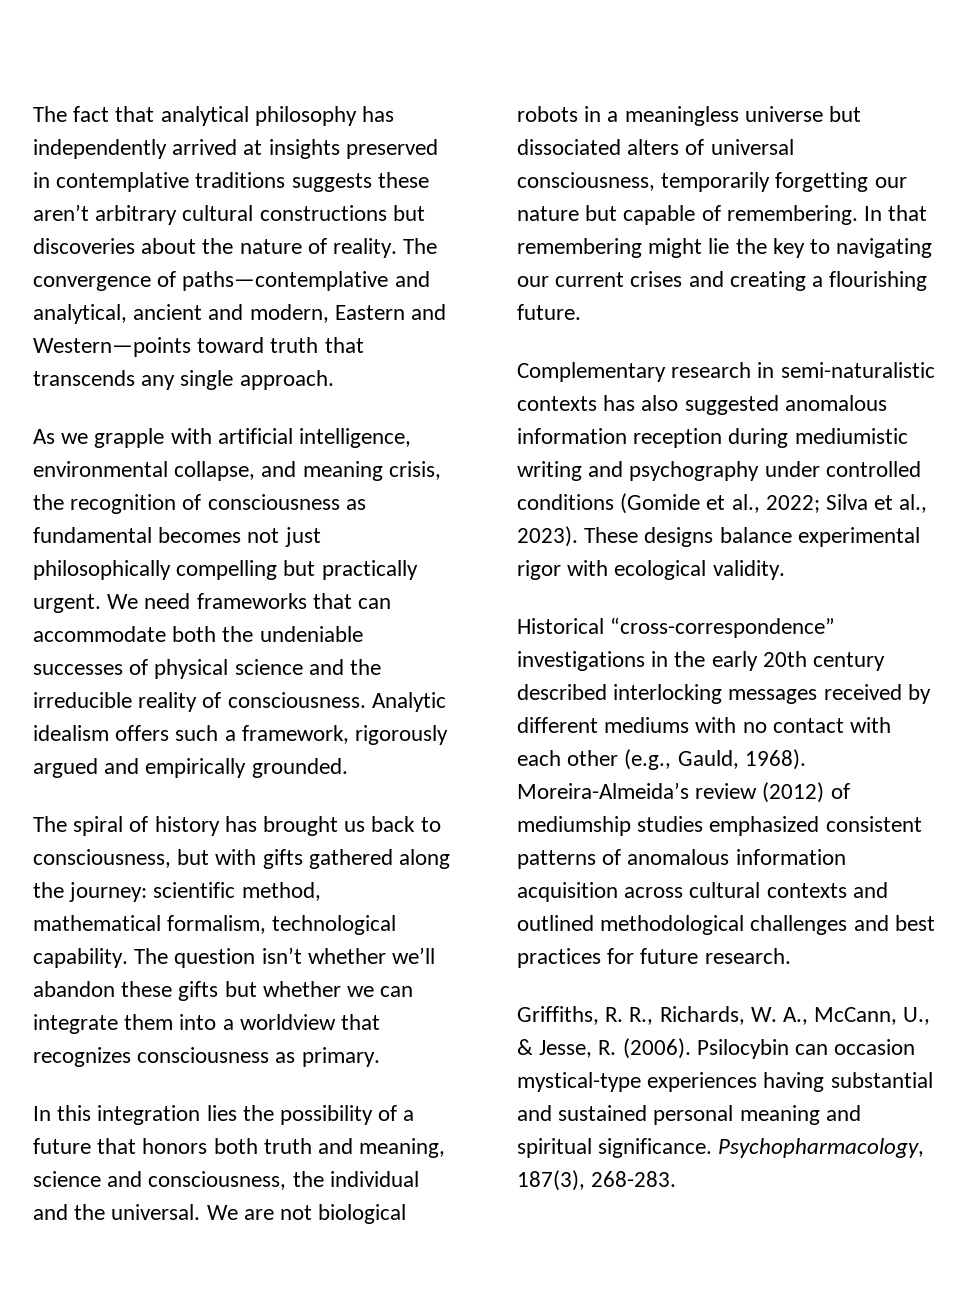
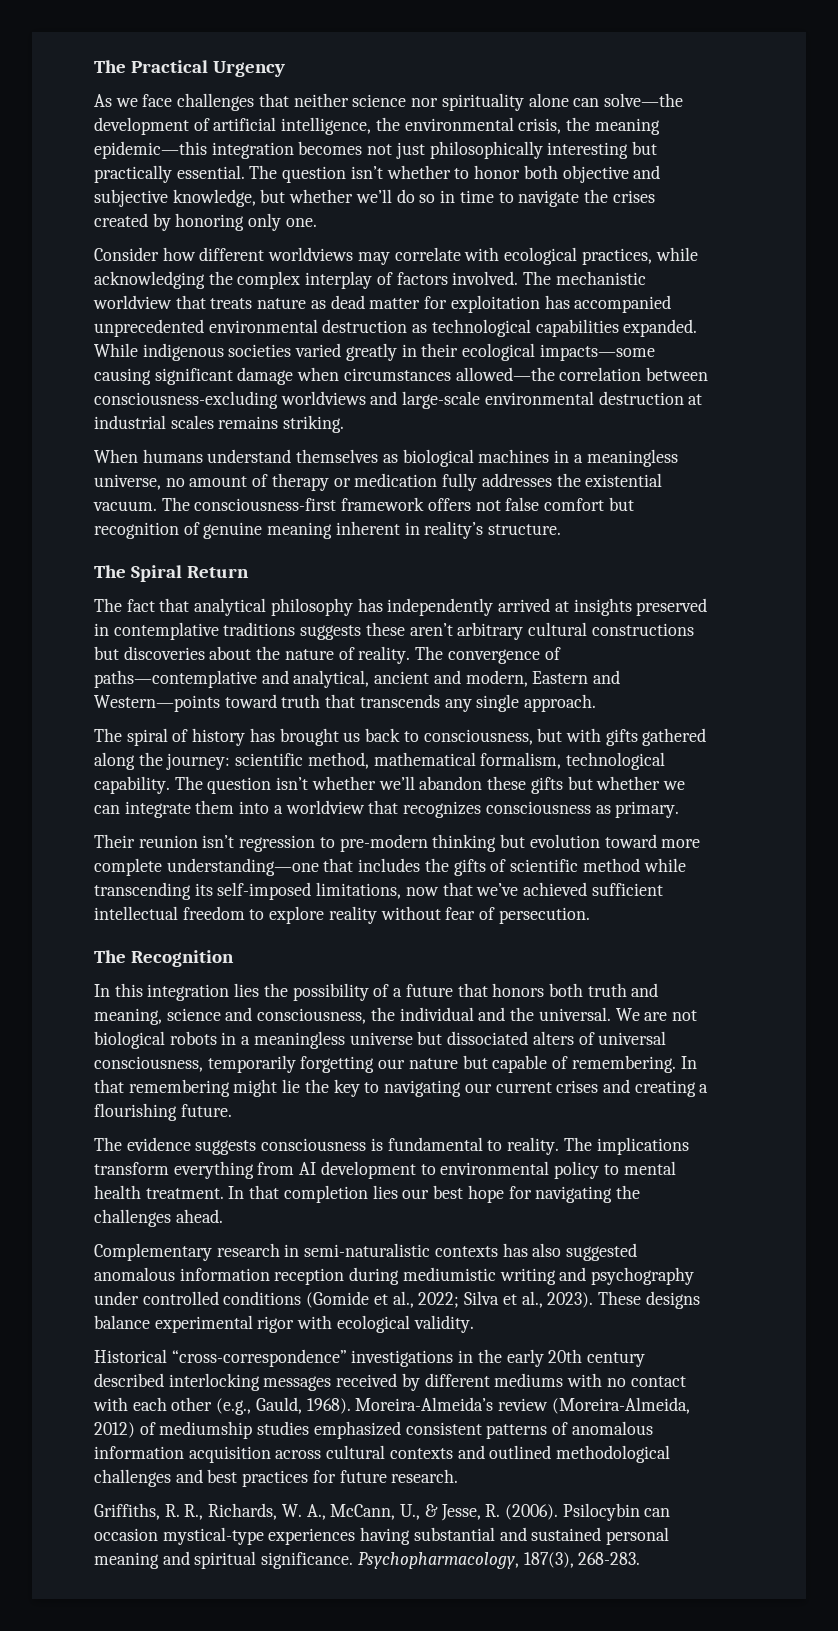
+ The Practical Urgency
+ As we face challenges that neither science nor spirituality alone can solve—the development of artificial intelligence, the environmental crisis, the meaning epidemic—this integration becomes not just philosophically interesting but practically essential. The question isn’t whether to honor both objective and subjective knowledge, but whether we’ll do so in time to navigate the crises created by honoring only one.
+ Consider how different worldviews may correlate with ecological practices, while acknowledging the complex interplay of factors involved. The mechanistic worldview that treats nature as dead matter for exploitation has accompanied unprecedented environmental destruction as technological capabilities expanded. While indigenous societies varied greatly in their ecological impacts—some causing significant damage when circumstances allowed—the correlation between consciousness-excluding worldviews and large-scale environmental destruction at industrial scales remains striking.
+ When humans understand themselves as biological machines in a meaningless universe, no amount of therapy or medication fully addresses the existential vacuum. The consciousness-first framework offers not false comfort but recognition of genuine meaning inherent in reality’s structure.
+ The Spiral Return
- As we grapple with artificial intelligence, environmental collapse, and meaning crisis, the recognition of consciousness as fundamental becomes not just philosophically compelling but practically urgent. We need frameworks that can accommodate both the undeniable successes of physical science and the irreducible reality of consciousness. Analytic idealism offers such a framework, rigorously argued and empirically grounded.
+ Their reunion isn’t regression to pre-modern thinking but evolution toward more complete understanding—one that includes the gifts of scientific method while transcending its self-imposed limitations, now that we’ve achieved sufficient intellectual freedom to explore reality without fear of persecution.
+ The Recognition
+ The evidence suggests consciousness is fundamental to reality. The implications transform everything from AI development to environmental policy to mental health treatment. In that completion lies our best hope for navigating the challenges ahead.
- Moreira-Almeida’s review (2012) of mediumship studies emphasized consistent patterns of anomalous information acquisition across cultural contexts and outlined methodological challenges and best practices for future research.
+ Moreira-Almeida’s review (Moreira-Almeida, 2012) of mediumship studies emphasized consistent patterns of anomalous information acquisition across cultural contexts and outlined methodological challenges and best practices for future research.

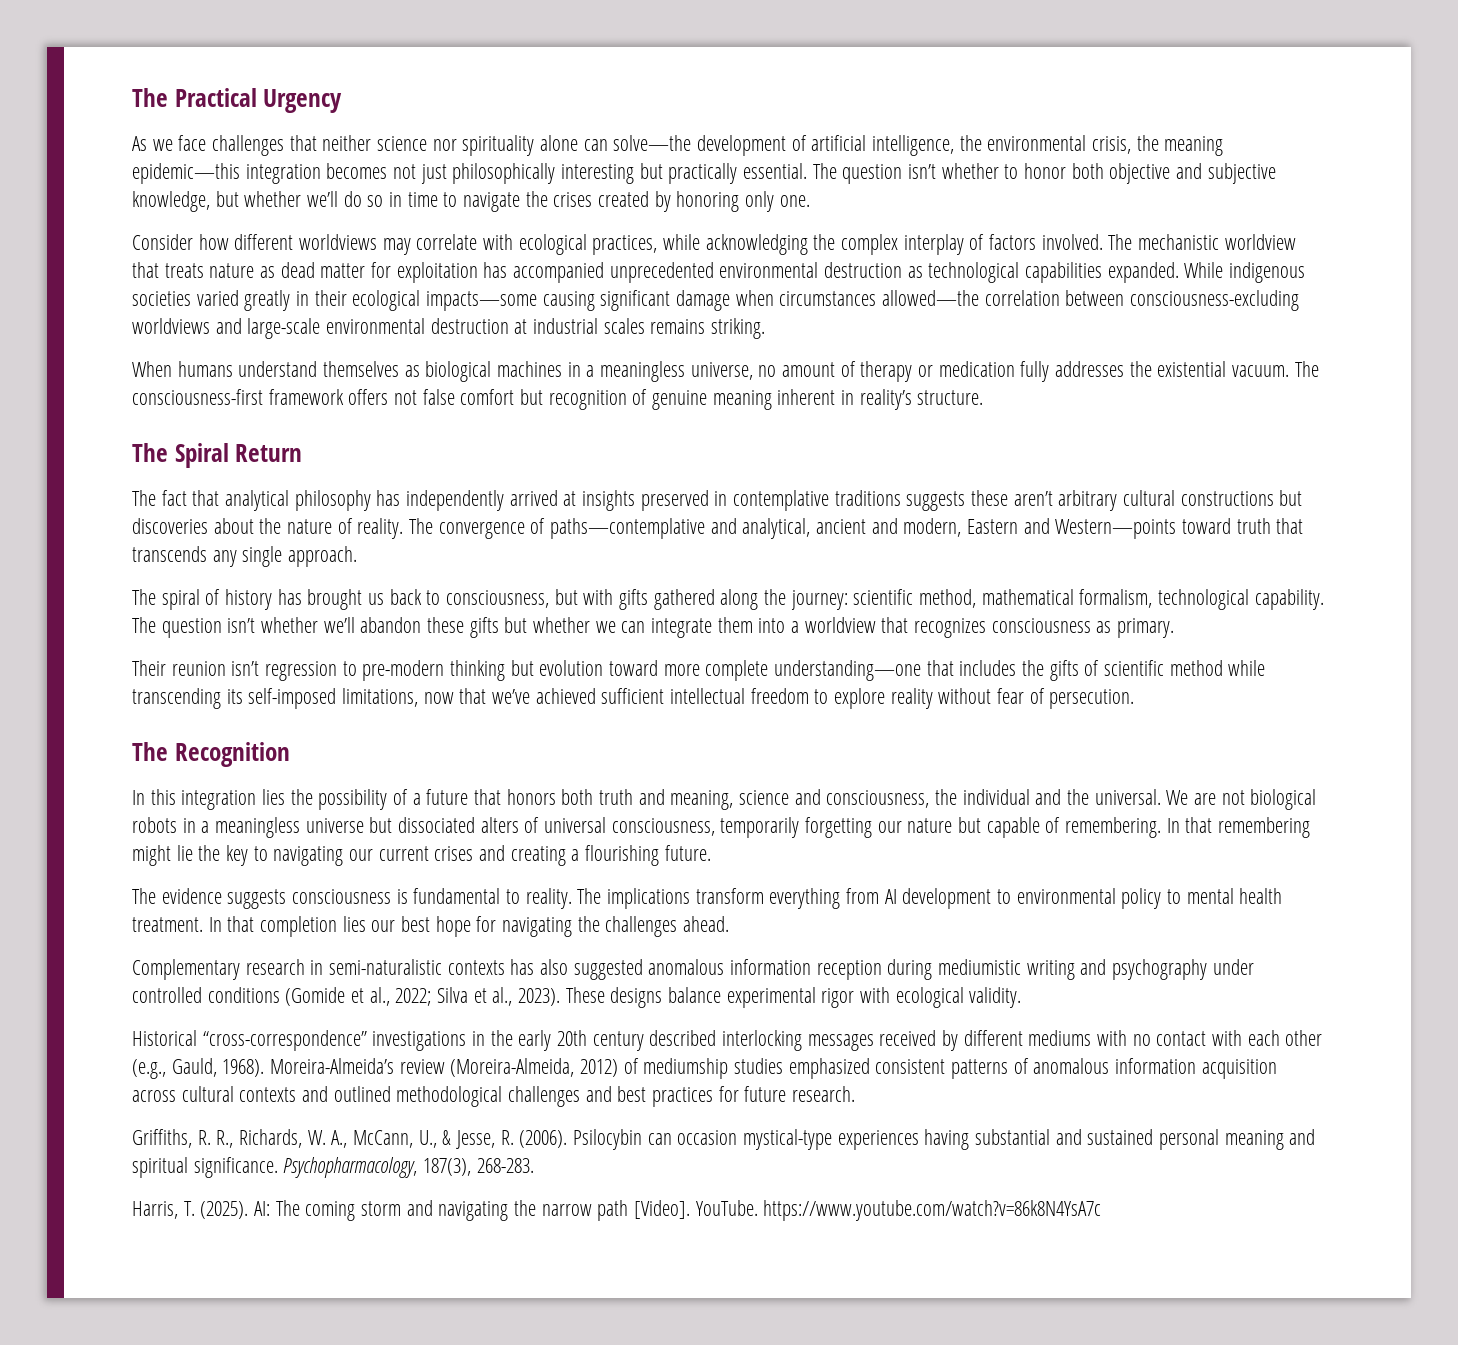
+ Harris, T. (2025). AI: The coming storm and navigating the narrow path [Video]. YouTube. https://www.youtube.com/watch?v=86k8N4YsA7c

